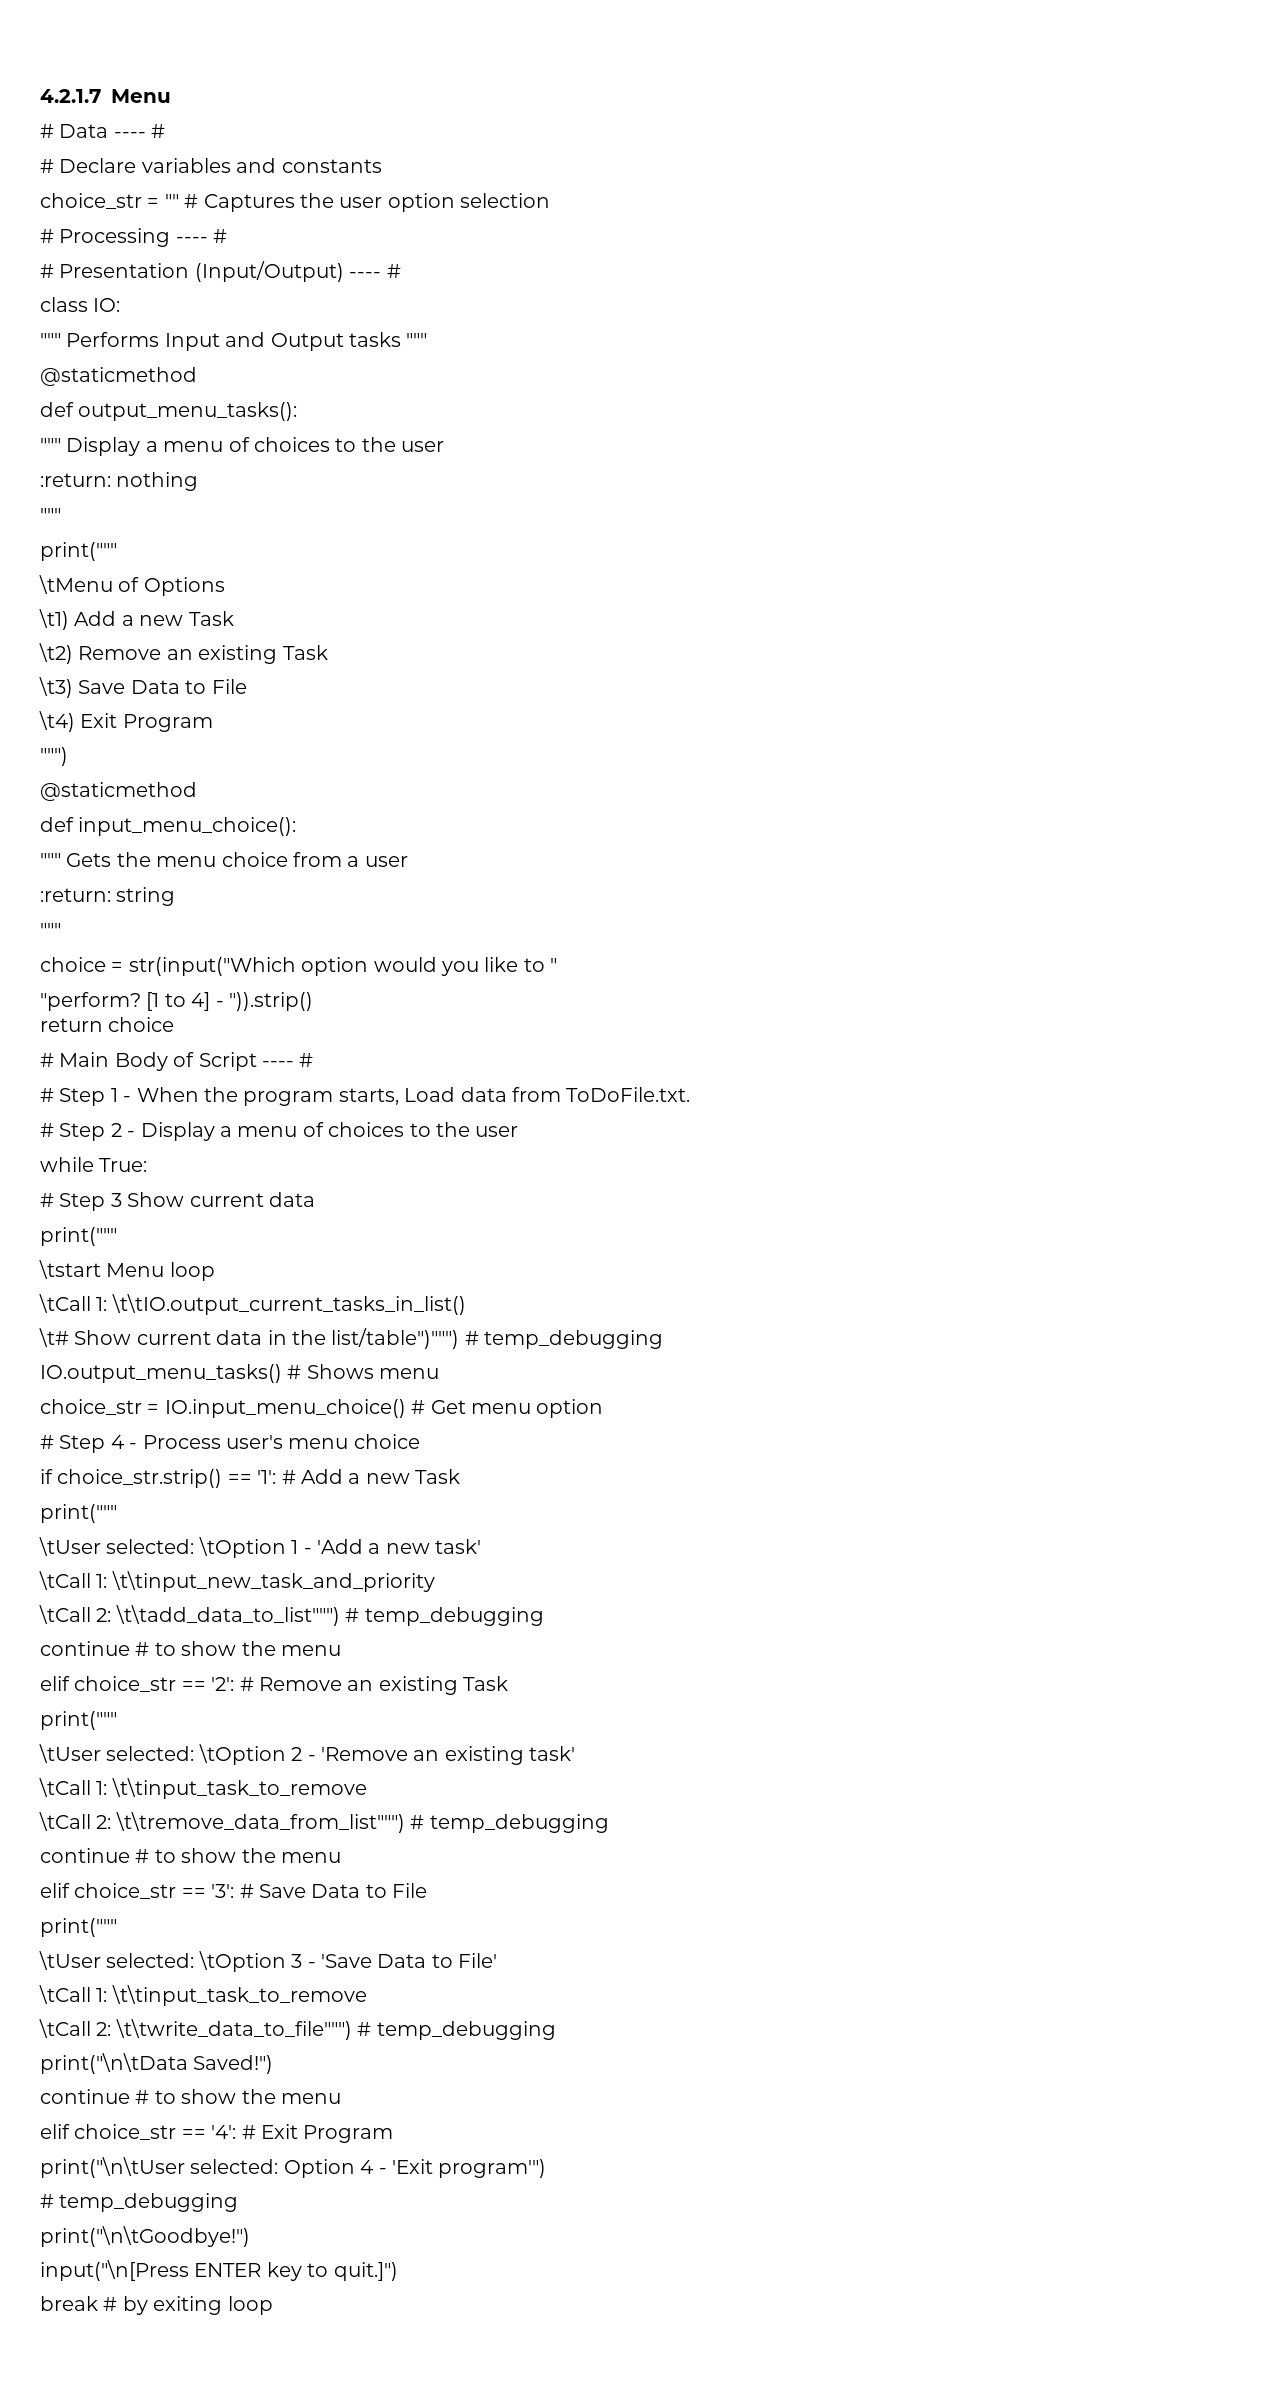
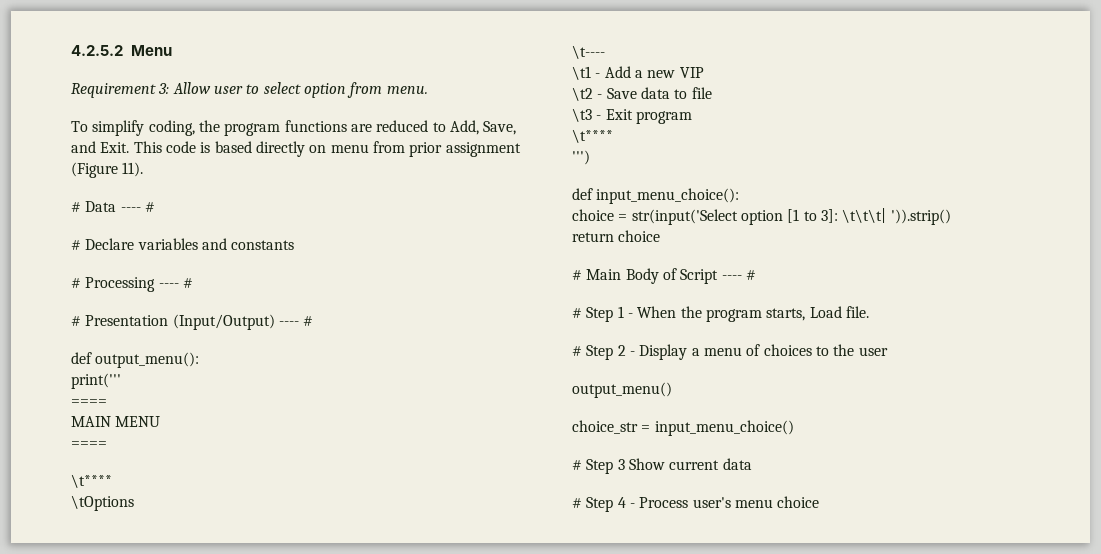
- 4.2.1.7 Menu
+ 4.2.5.2 Menu
+ Requirement 3: Allow user to select option from menu.
+ To simplify coding, the program functions are reduced to Add, Save, and Exit. This code is based directly on menu from prior assignment (Figure 11).
- choice_str = "" # Captures the user option selection
- class IO:
- """ Performs Input and Output tasks """
- @staticmethod
- def output_menu_tasks():
- """ Display a menu of choices to the user
- :return: nothing
- """
- print("""
- \tMenu of Options
- \t1) Add a new Task
- \t2) Remove an existing Task
- \t3) Save Data to File
- \t4) Exit Program
- """)
- @staticmethod
+ def output_menu():
+ print('''
+ ====
+ MAIN MENU
+ ====
+ \t****
+ \tOptions
+ \t----
+ \t1 - Add a new VIP
+ \t2 - Save data to file
+ \t3 - Exit program
+ \t****
+ ''')
  def input_menu_choice():
- """ Gets the menu choice from a user
- :return: string
- """
- choice = str(input("Which option would you like to "
- "perform? [1 to 4] - ")).strip()
+ choice = str(input('Select option [1 to 3]: \t\t\t| ')).strip()
- # Step 1 - When the program starts, Load data from ToDoFile.txt.
+ # Step 1 - When the program starts, Load file.
- while True:
+ output_menu()
+ choice_str = input_menu_choice()
  # Step 3 Show current data
- print("""
- \tstart Menu loop
- \tCall 1: \t\tIO.output_current_tasks_in_list()
- \t# Show current data in the list/table")""") # temp_debugging
- IO.output_menu_tasks() # Shows menu
- choice_str = IO.input_menu_choice() # Get menu option
- if choice_str.strip() == '1': # Add a new Task
- print("""
- \tUser selected: \tOption 1 - 'Add a new task'
- \tCall 1: \t\tinput_new_task_and_priority
- \tCall 2: \t\tadd_data_to_list""") # temp_debugging
- continue # to show the menu
- elif choice_str == '2': # Remove an existing Task
- print("""
- \tUser selected: \tOption 2 - 'Remove an existing task'
- \tCall 1: \t\tinput_task_to_remove
- \tCall 2: \t\tremove_data_from_list""") # temp_debugging
- continue # to show the menu
- elif choice_str == '3': # Save Data to File
- print("""
- \tUser selected: \tOption 3 - 'Save Data to File'
- \tCall 1: \t\tinput_task_to_remove
- \tCall 2: \t\twrite_data_to_file""") # temp_debugging
- print("\n\tData Saved!")
- continue # to show the menu
- elif choice_str == '4': # Exit Program
- print("\n\tUser selected: Option 4 - 'Exit program'")
- # temp_debugging
- print("\n\tGoodbye!")
- input("\n[Press ENTER key to quit.]")
- break # by exiting loop

